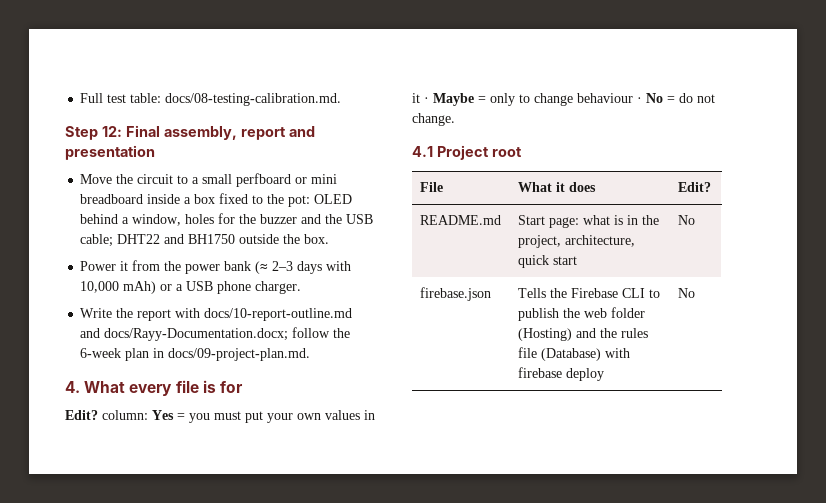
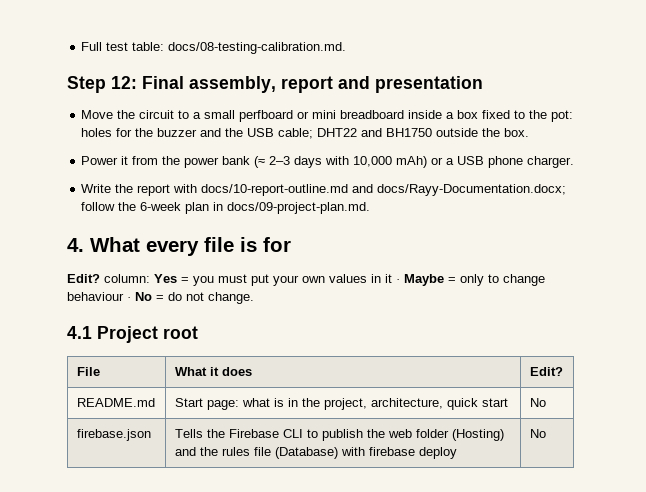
- Move the circuit to a small perfboard or mini breadboard inside a box fixed to the pot: OLED behind a window, holes for the buzzer and the USB cable; DHT22 and BH1750 outside the box.
+ Move the circuit to a small perfboard or mini breadboard inside a box fixed to the pot: holes for the buzzer and the USB cable; DHT22 and BH1750 outside the box.

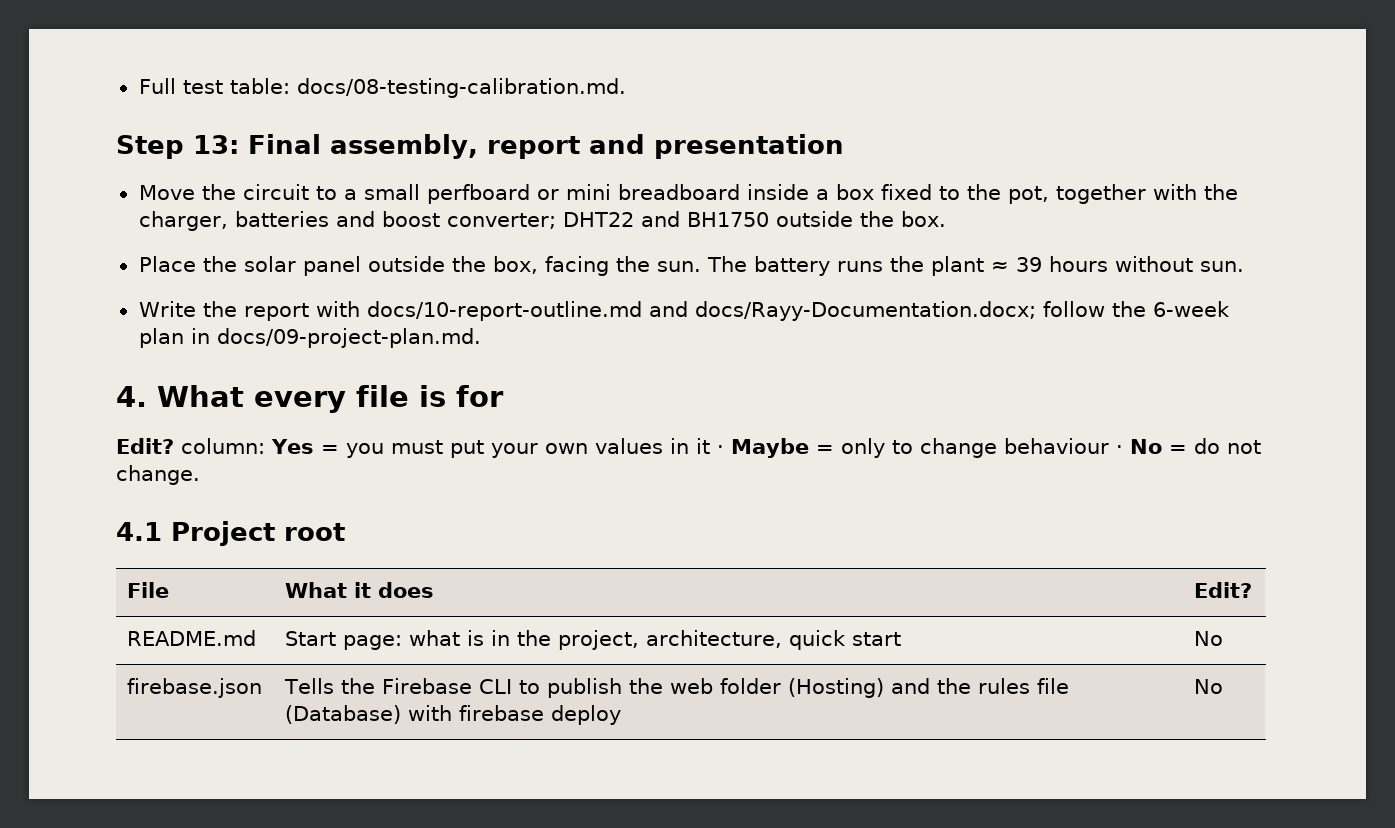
- Step 12: Final assembly, report and presentation
+ Step 13: Final assembly, report and presentation
- Move the circuit to a small perfboard or mini breadboard inside a box fixed to the pot: holes for the buzzer and the USB cable; DHT22 and BH1750 outside the box.
+ Move the circuit to a small perfboard or mini breadboard inside a box fixed to the pot, together with the charger, batteries and boost converter; DHT22 and BH1750 outside the box.
- Power it from the power bank (≈ 2–3 days with 10,000 mAh) or a USB phone charger.
+ Place the solar panel outside the box, facing the sun. The battery runs the plant ≈ 39 hours without sun.

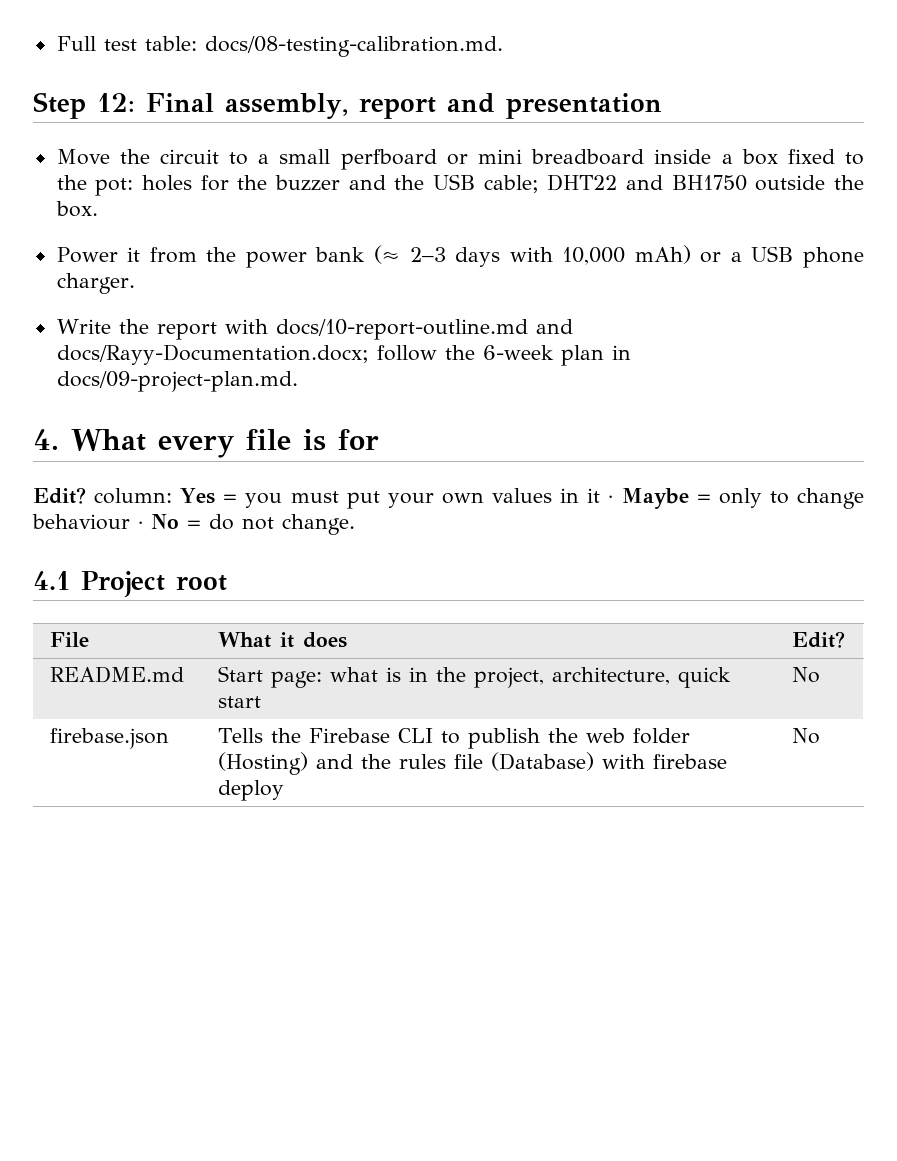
- Step 13: Final assembly, report and presentation
+ Step 12: Final assembly, report and presentation
- Move the circuit to a small perfboard or mini breadboard inside a box fixed to the pot, together with the charger, batteries and boost converter; DHT22 and BH1750 outside the box.
+ Move the circuit to a small perfboard or mini breadboard inside a box fixed to the pot: holes for the buzzer and the USB cable; DHT22 and BH1750 outside the box.
- Place the solar panel outside the box, facing the sun. The battery runs the plant ≈ 39 hours without sun.
+ Power it from the power bank (≈ 2–3 days with 10,000 mAh) or a USB phone charger.

